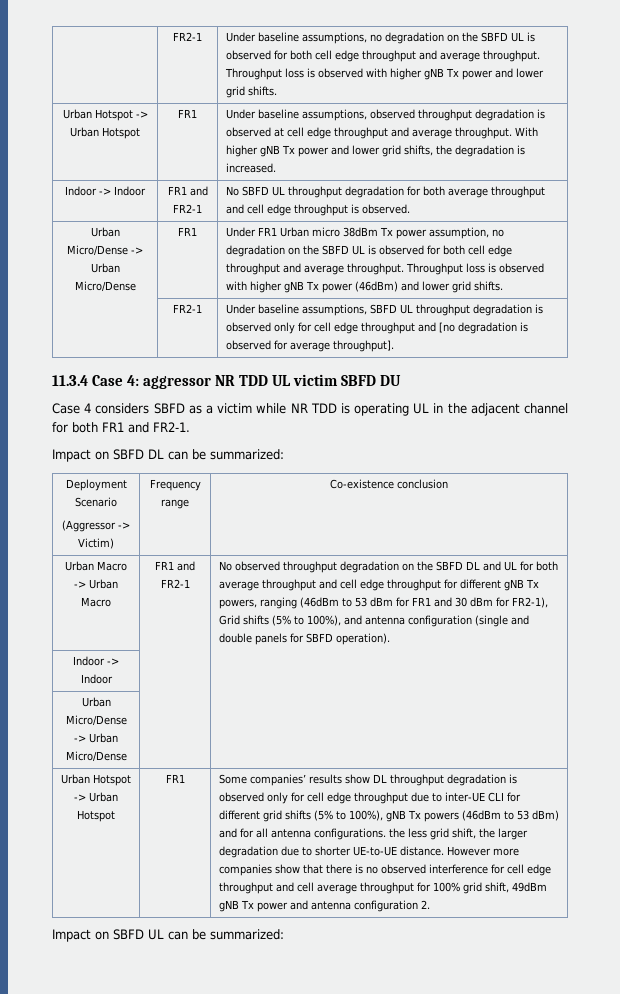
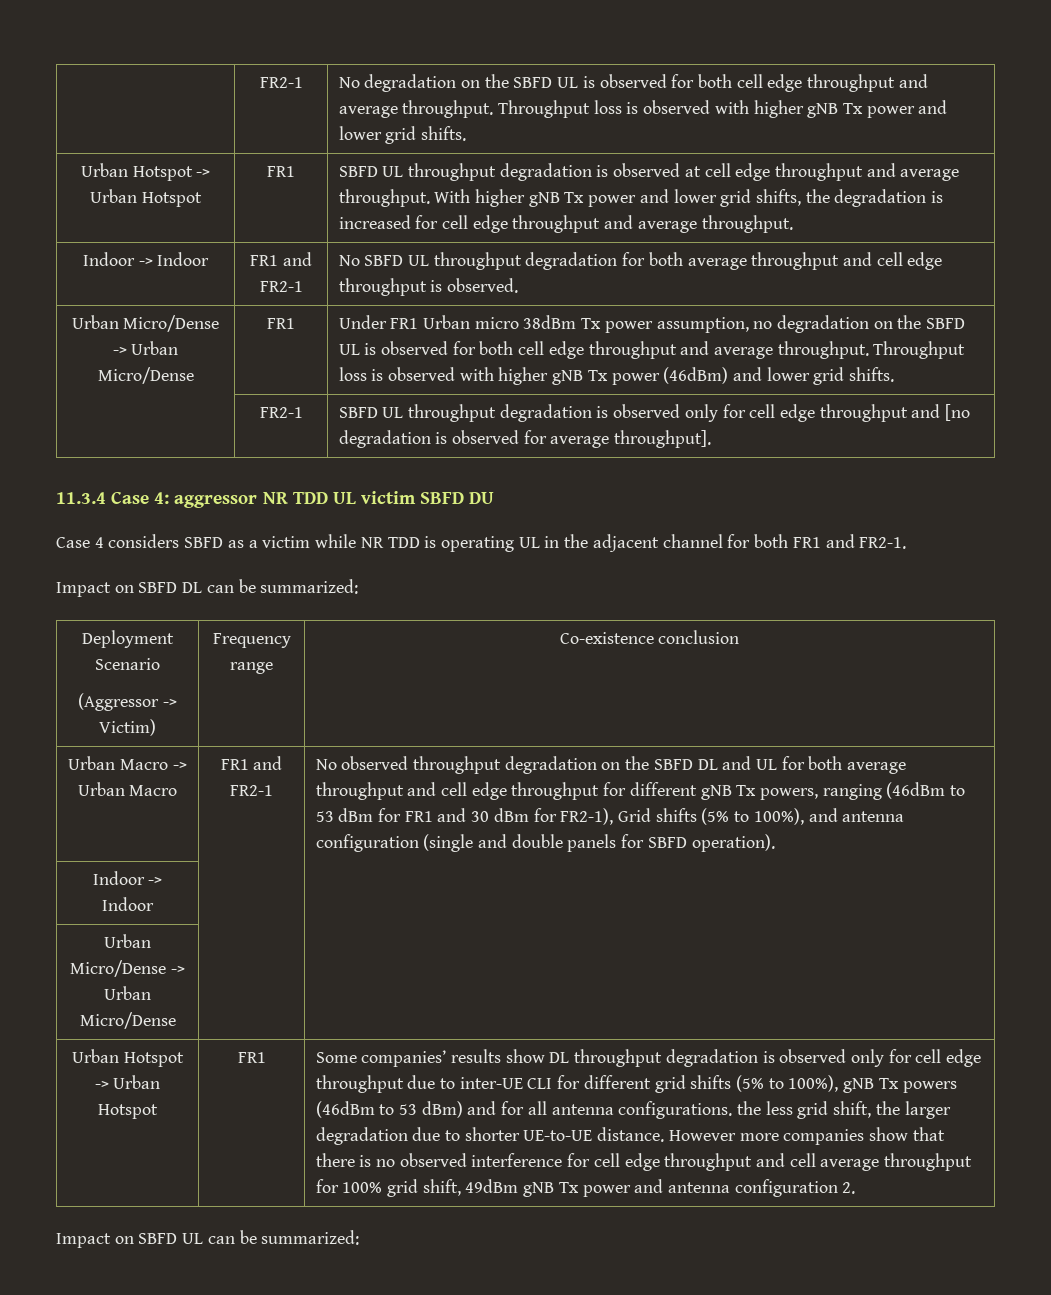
- | FR2-1 | Under baseline assumptions, no degradation on the SBFD UL is observed for both cell edge throughput and average throughput. Throughput loss is observed with higher gNB Tx power and lower grid shifts.
+ | FR2-1 | No degradation on the SBFD UL is observed for both cell edge throughput and average throughput. Throughput loss is observed with higher gNB Tx power and lower grid shifts.
- Urban Hotspot -> Urban Hotspot | FR1 | Under baseline assumptions, observed throughput degradation is observed at cell edge throughput and average throughput. With higher gNB Tx power and lower grid shifts, the degradation is increased.
+ Urban Hotspot -> Urban Hotspot | FR1 | SBFD UL throughput degradation is observed at cell edge throughput and average throughput. With higher gNB Tx power and lower grid shifts, the degradation is increased for cell edge throughput and average throughput.
- | FR2-1 | Under baseline assumptions, SBFD UL throughput degradation is observed only for cell edge throughput and [no degradation is observed for average throughput].
+ | FR2-1 | SBFD UL throughput degradation is observed only for cell edge throughput and [no degradation is observed for average throughput].

